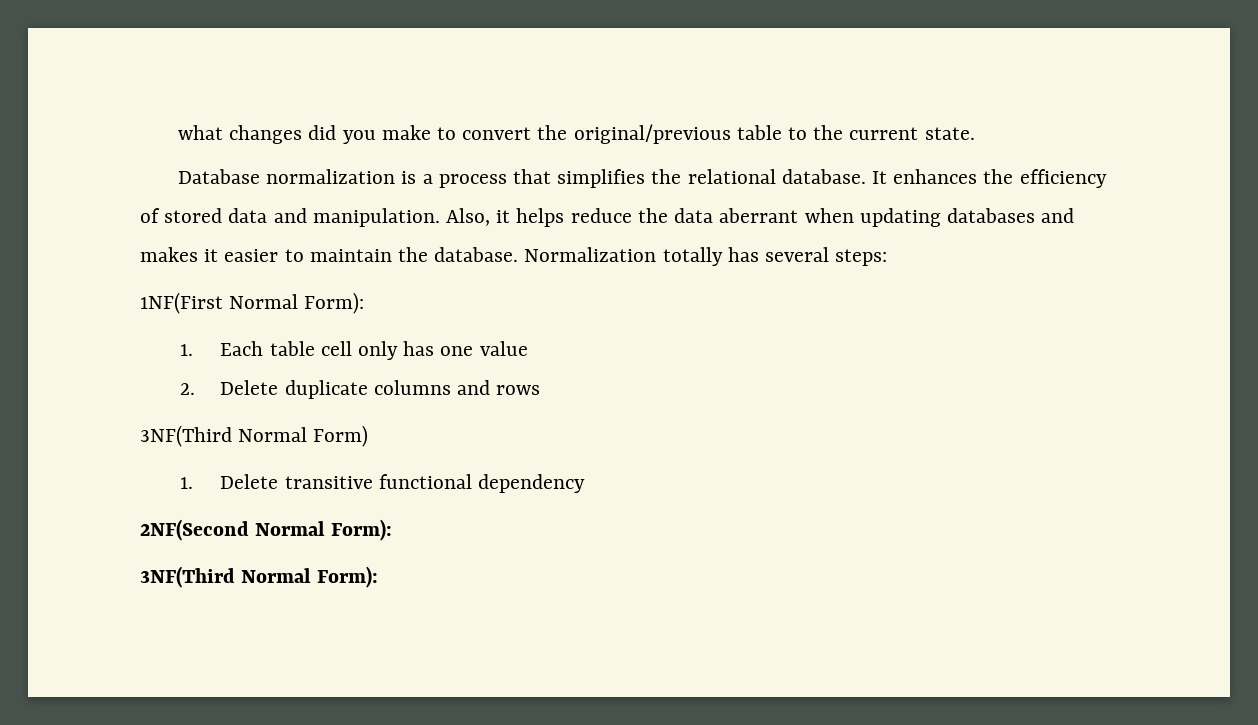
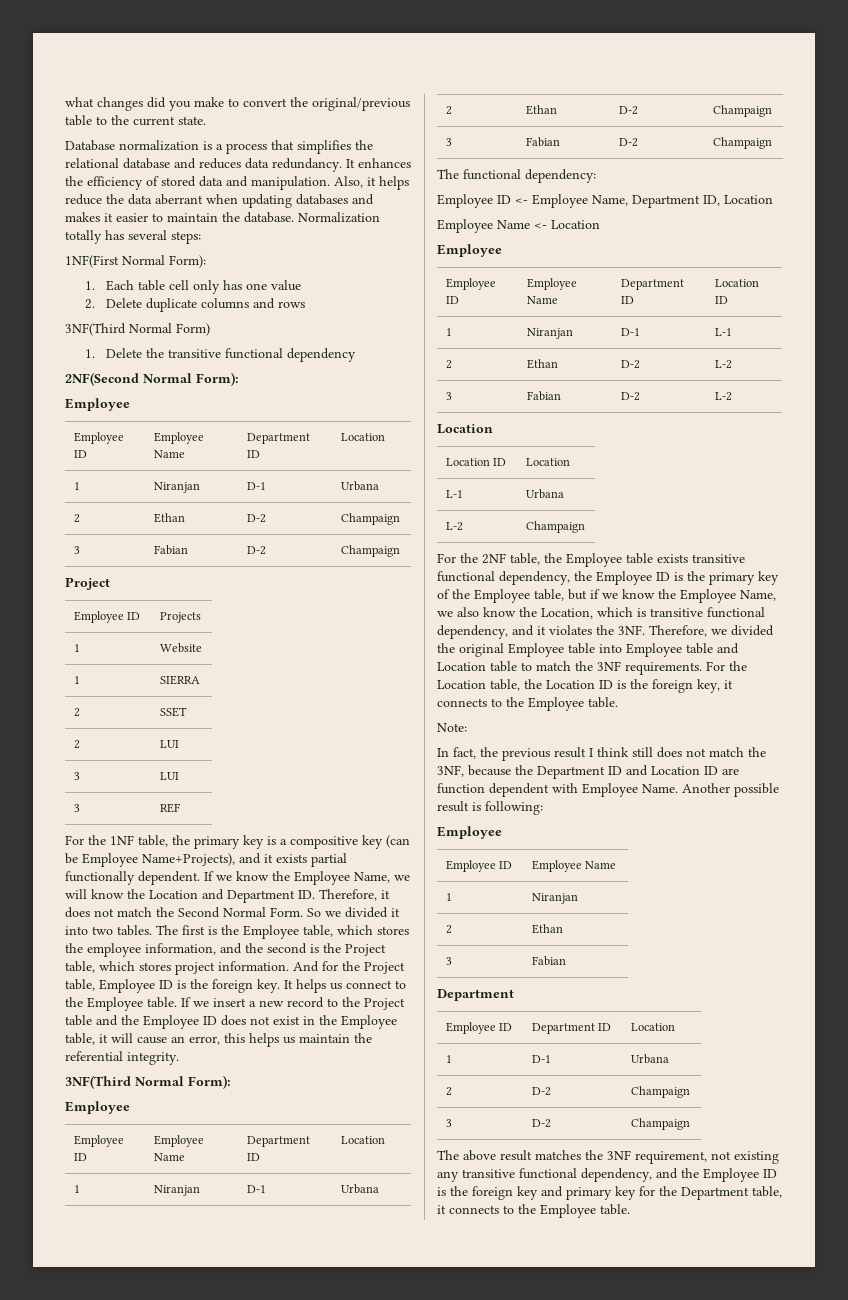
- Database normalization is a process that simplifies the relational database.
+ Database normalization is a process that simplifies the relational database and reduces data redundancy.
- 1. Delete transitive functional dependency
+ 1. Delete the transitive functional dependency
  2NF(Second Normal Form):
+ Employee
+ Employee ID | Employee Name | Department ID | Location
+ 1 | Niranjan | D-1 | Urbana
+ 2 | Ethan | D-2 | Champaign
+ 3 | Fabian | D-2 | Champaign
+ Project
+ Employee ID | Projects
+ 1 | Website
+ 1 | SIERRA
+ 2 | SSET
+ 2 | LUI
+ 3 | LUI
+ 3 | REF
+ For the 1NF table, the primary key is a compositive key (can be Employee Name+Projects), and it exists partial functionally dependent. If we know the Employee Name, we will know the Location and Department ID. Therefore, it does not match the Second Normal Form. So we divided it into two tables. The first is the Employee table, which stores the employee information, and the second is the Project table, which stores project information. And for the Project table, Employee ID is the foreign key. It helps us connect to the Employee table. If we insert a new record to the Project table and the Employee ID does not exist in the Employee table, it will cause an error, this helps us maintain the referential integrity.
  3NF(Third Normal Form):
+ Employee
+ Employee ID | Employee Name | Department ID | Location
+ 1 | Niranjan | D-1 | Urbana
+ 2 | Ethan | D-2 | Champaign
+ 3 | Fabian | D-2 | Champaign
+ The functional dependency:
+ Employee ID <- Employee Name, Department ID, Location
+ Employee Name <- Location
+ Employee
+ Employee ID | Employee Name | Department ID | Location ID
+ 1 | Niranjan | D-1 | L-1
+ 2 | Ethan | D-2 | L-2
+ 3 | Fabian | D-2 | L-2
+ Location
+ Location ID | Location
+ L-1 | Urbana
+ L-2 | Champaign
+ For the 2NF table, the Employee table exists transitive functional dependency, the Employee ID is the primary key of the Employee table, but if we know the Employee Name, we also know the Location, which is transitive functional dependency, and it violates the 3NF. Therefore, we divided the original Employee table into Employee table and Location table to match the 3NF requirements. For the Location table, the Location ID is the foreign key, it connects to the Employee table.
+ Note:
+ In fact, the previous result I think still does not match the 3NF, because the Department ID and Location ID are function dependent with Employee Name. Another possible result is following:
+ Employee
+ Employee ID | Employee Name
+ 1 | Niranjan
+ 2 | Ethan
+ 3 | Fabian
+ Department
+ Employee ID | Department ID | Location
+ 1 | D-1 | Urbana
+ 2 | D-2 | Champaign
+ 3 | D-2 | Champaign
+ The above result matches the 3NF requirement, not existing any transitive functional dependency, and the Employee ID is the foreign key and primary key for the Department table, it connects to the Employee table.

